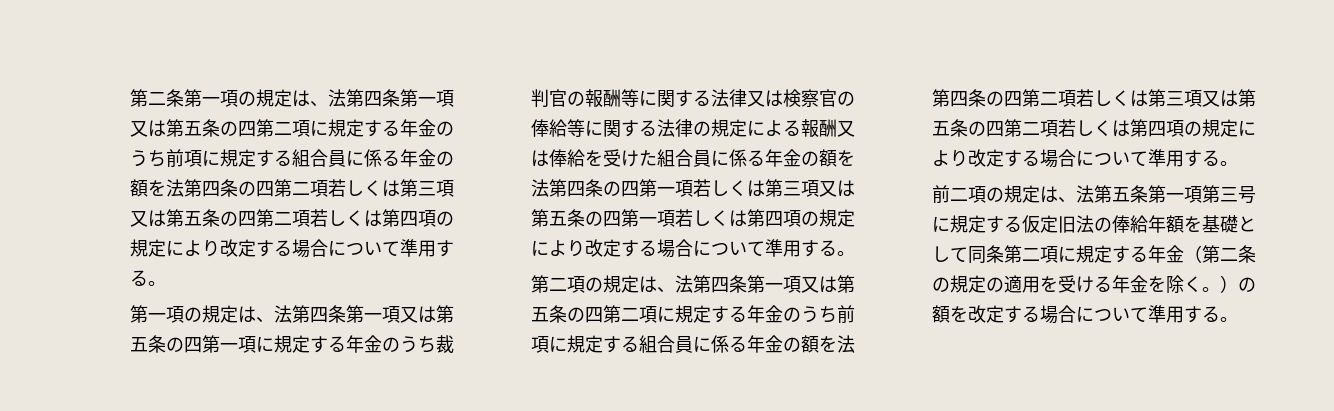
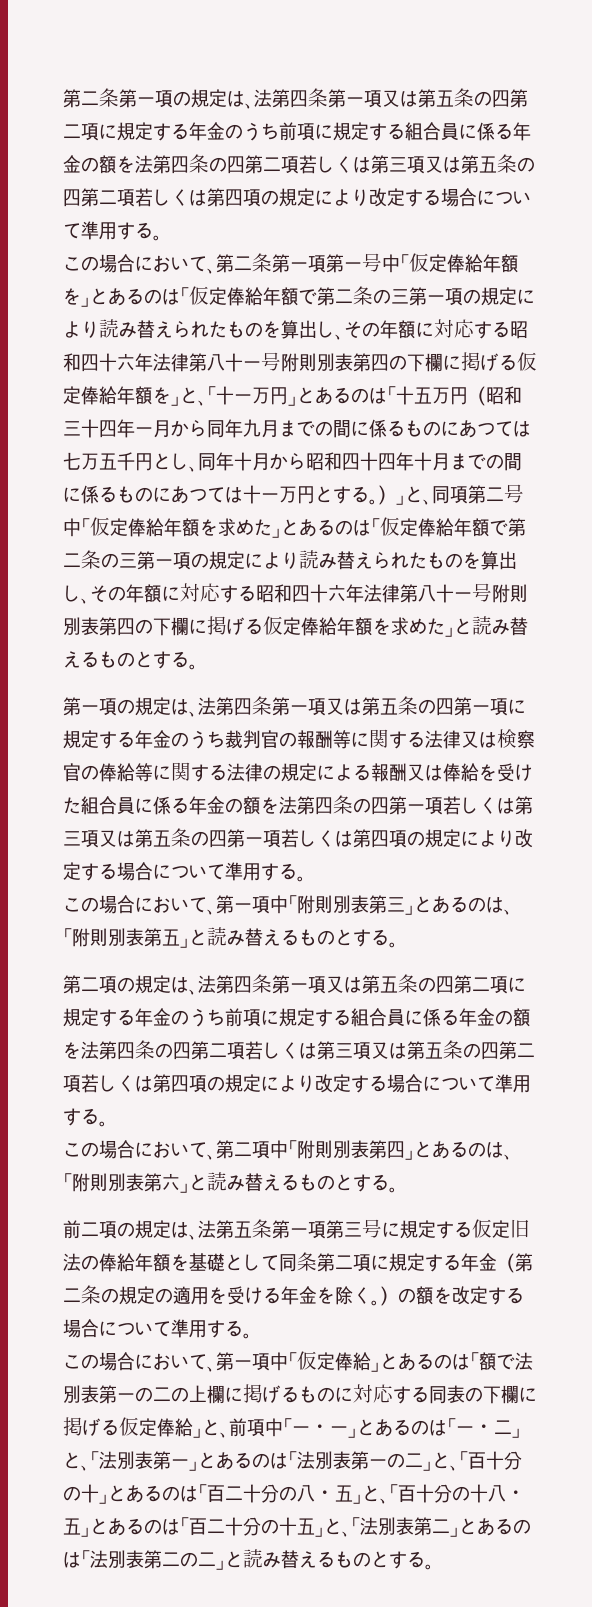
+ この場合において、第二条第一項第一号中「仮定俸給年額を」とあるのは「仮定俸給年額で第二条の三第一項の規定により読み替えられたものを算出し、その年額に対応する昭和四十六年法律第八十一号附則別表第四の下欄に掲げる仮定俸給年額を」と、「十一万円」とあるのは「十五万円（昭和三十四年一月から同年九月までの間に係るものにあつては七万五千円とし、同年十月から昭和四十四年十月までの間に係るものにあつては十一万円とする。）」と、同項第二号中「仮定俸給年額を求めた」とあるのは「仮定俸給年額で第二条の三第一項の規定により読み替えられたものを算出し、その年額に対応する昭和四十六年法律第八十一号附則別表第四の下欄に掲げる仮定俸給年額を求めた」と読み替えるものとする。
+ この場合において、第一項中「附則別表第三」とあるのは、「附則別表第五」と読み替えるものとする。
+ この場合において、第二項中「附則別表第四」とあるのは、「附則別表第六」と読み替えるものとする。
+ この場合において、第一項中「仮定俸給」とあるのは「額で法別表第一の二の上欄に掲げるものに対応する同表の下欄に掲げる仮定俸給」と、前項中「一・一」とあるのは「一・二」と、「法別表第一」とあるのは「法別表第一の二」と、「百十分の十」とあるのは「百二十分の八・五」と、「百十分の十八・五」とあるのは「百二十分の十五」と、「法別表第二」とあるのは「法別表第二の二」と読み替えるものとする。

